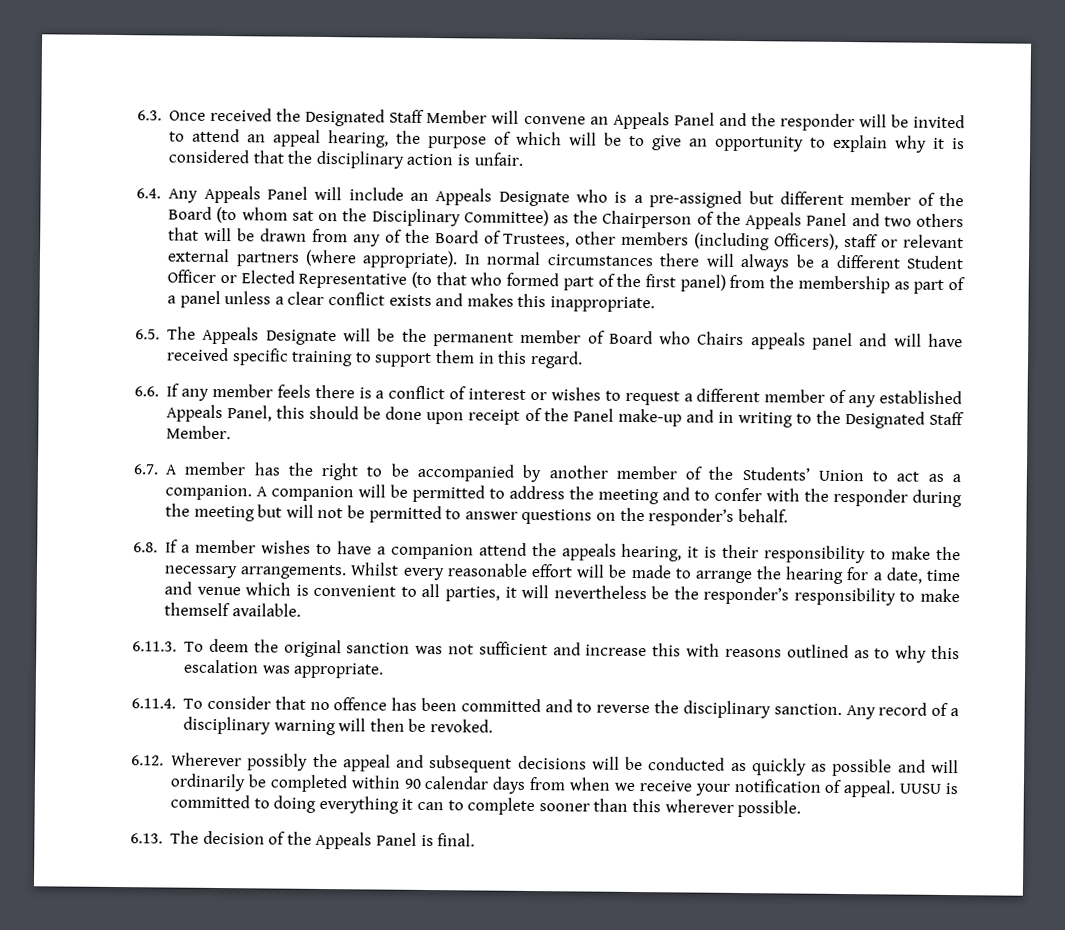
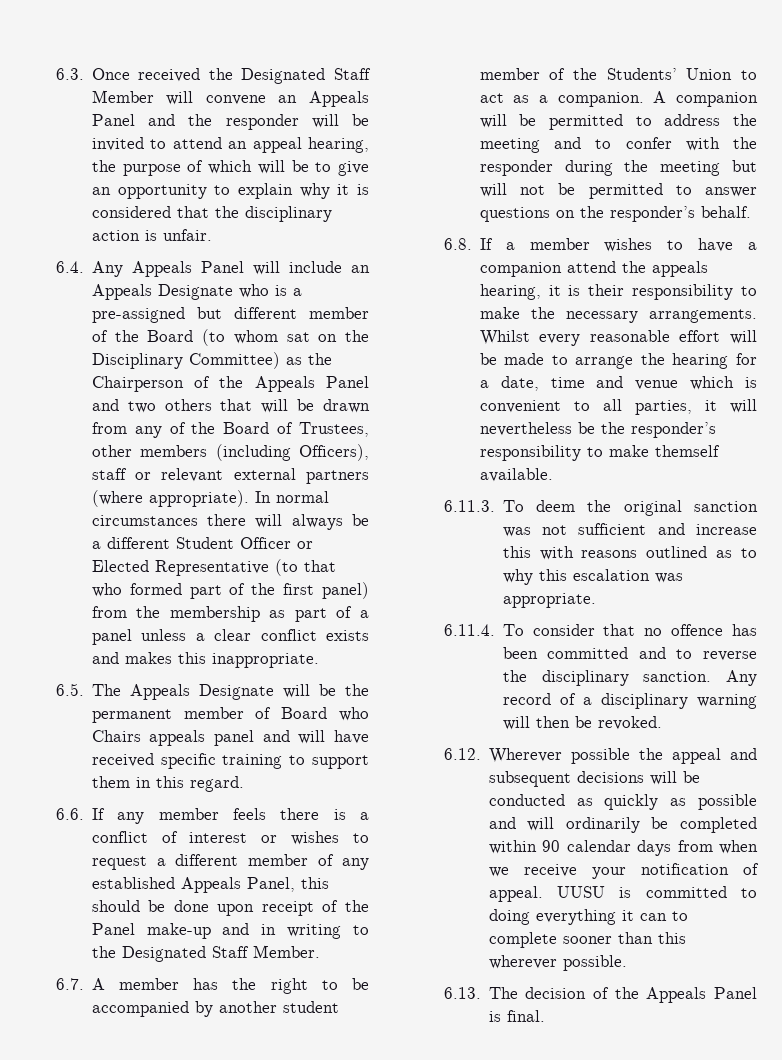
- 6.7. A member has the right to be accompanied by another member of the Students’ Union to act as a companion.
+ 6.7. A member has the right to be accompanied by another student member of the Students’ Union to act as a companion.
- 6.12. Wherever possibly the appeal and subsequent decisions will be conducted as quickly as possible and will ordinarily be completed within 90 calendar days from when we receive your notification of appeal.
+ 6.12. Wherever possible the appeal and subsequent decisions will be conducted as quickly as possible and will ordinarily be completed within 90 calendar days from when we receive your notification of appeal.

